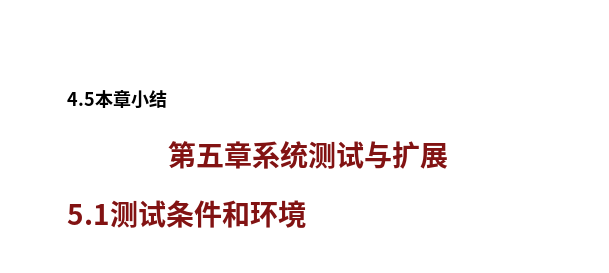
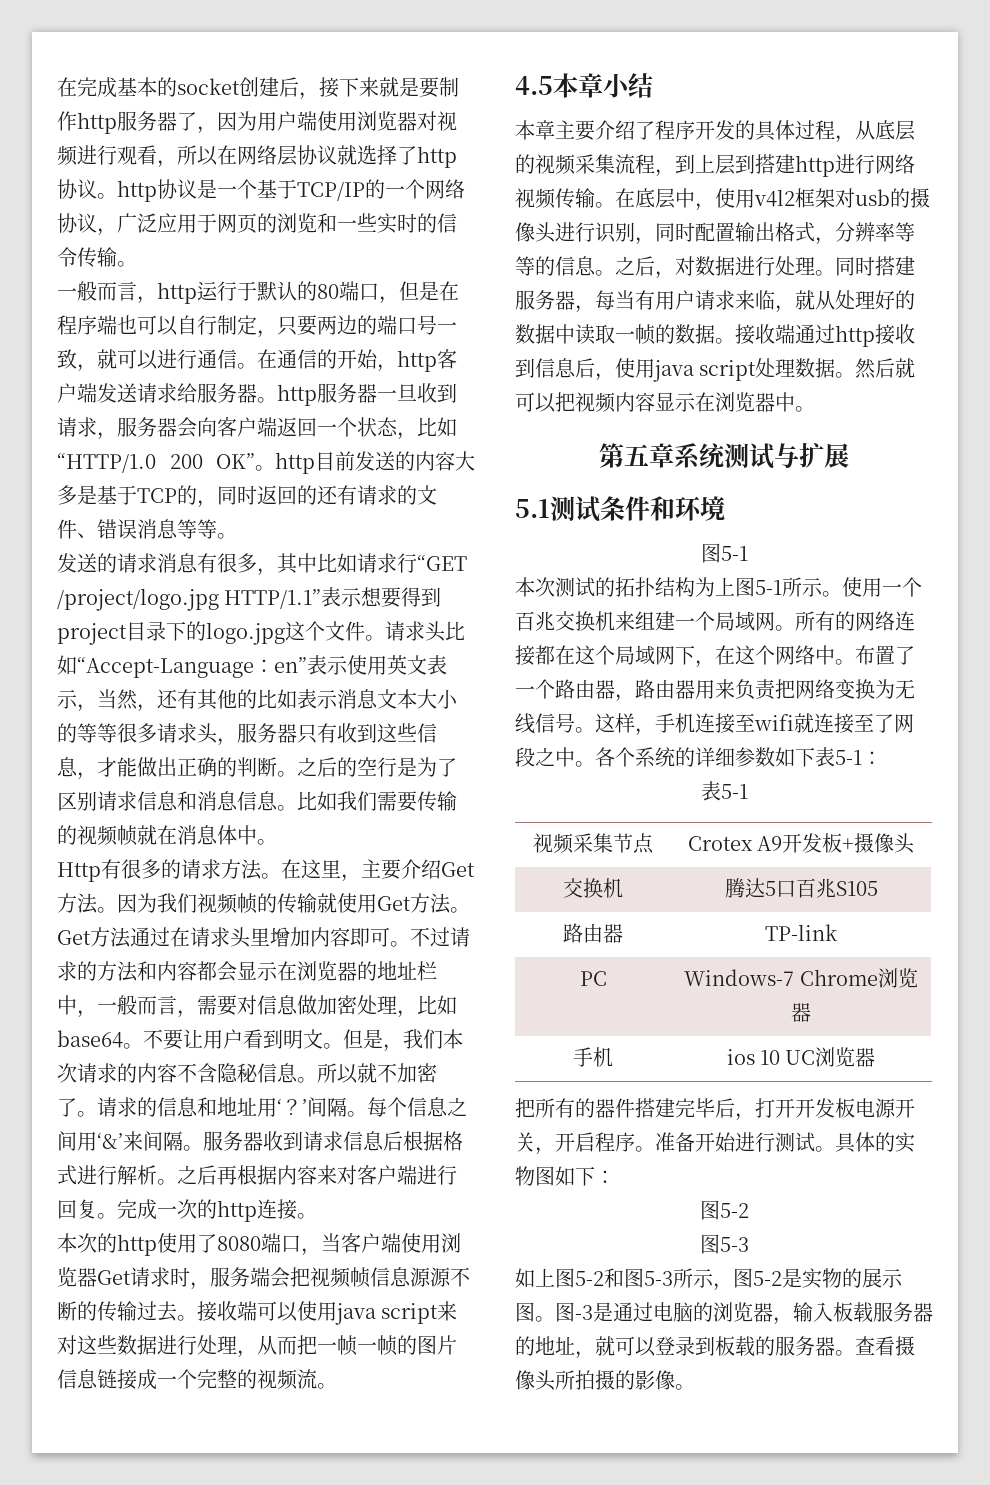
+ 在完成基本的socket创建后，接下来就是要制作http服务器了，因为用户端使用浏览器对视频进行观看，所以在网络层协议就选择了http协议。http协议是一个基于TCP/IP的一个网络协议，广泛应用于网页的浏览和一些实时的信令传输。
+ 一般而言，http运行于默认的80端口，但是在程序端也可以自行制定，只要两边的端口号一致，就可以进行通信。在通信的开始，http客户端发送请求给服务器。http服务器一旦收到请求，服务器会向客户端返回一个状态，比如“HTTP/1.0 200 OK”。http目前发送的内容大多是基于TCP的，同时返回的还有请求的文件、错误消息等等。
+ 发送的请求消息有很多，其中比如请求行“GET /project/logo.jpg HTTP/1.1”表示想要得到project目录下的logo.jpg这个文件。请求头比如“Accept-Language：en”表示使用英文表示，当然，还有其他的比如表示消息文本大小的等等很多请求头，服务器只有收到这些信息，才能做出正确的判断。之后的空行是为了区别请求信息和消息信息。比如我们需要传输的视频帧就在消息体中。
+ Http有很多的请求方法。在这里，主要介绍Get方法。因为我们视频帧的传输就使用Get方法。Get方法通过在请求头里增加内容即可。不过请求的方法和内容都会显示在浏览器的地址栏中，一般而言，需要对信息做加密处理，比如base64。不要让用户看到明文。但是，我们本次请求的内容不含隐秘信息。所以就不加密了。请求的信息和地址用‘？’间隔。每个信息之间用‘&’来间隔。服务器收到请求信息后根据格式进行解析。之后再根据内容来对客户端进行回复。完成一次的http连接。
+ 本次的http使用了8080端口，当客户端使用浏览器Get请求时，服务端会把视频帧信息源源不断的传输过去。接收端可以使用java script来对这些数据进行处理，从而把一帧一帧的图片信息链接成一个完整的视频流。
  4.5本章小结
+ 本章主要介绍了程序开发的具体过程，从底层的视频采集流程，到上层到搭建http进行网络视频传输。在底层中，使用v4l2框架对usb的摄像头进行识别，同时配置输出格式，分辨率等等的信息。之后，对数据进行处理。同时搭建服务器，每当有用户请求来临，就从处理好的数据中读取一帧的数据。接收端通过http接收到信息后，使用java script处理数据。然后就可以把视频内容显示在浏览器中。
  5.1测试条件和环境
+ 图5-1
+ 本次测试的拓扑结构为上图5-1所示。使用一个百兆交换机来组建一个局域网。所有的网络连接都在这个局域网下，在这个网络中。布置了一个路由器，路由器用来负责把网络变换为无线信号。这样，手机连接至wifi就连接至了网段之中。各个系统的详细参数如下表5-1：
+ 表5-1
+ 视频采集节点 | Crotex A9开发板+摄像头
+ 交换机 | 腾达5口百兆S105
+ 路由器 | TP-link
+ PC | Windows-7 Chrome浏览器
+ 手机 | ios 10 UC浏览器
+ 把所有的器件搭建完毕后，打开开发板电源开关，开启程序。准备开始进行测试。具体的实物图如下：
+ 图5-2
+ 图5-3
+ 如上图5-2和图5-3所示，图5-2是实物的展示图。图-3是通过电脑的浏览器，输入板载服务器的地址，就可以登录到板载的服务器。查看摄像头所拍摄的影像。

